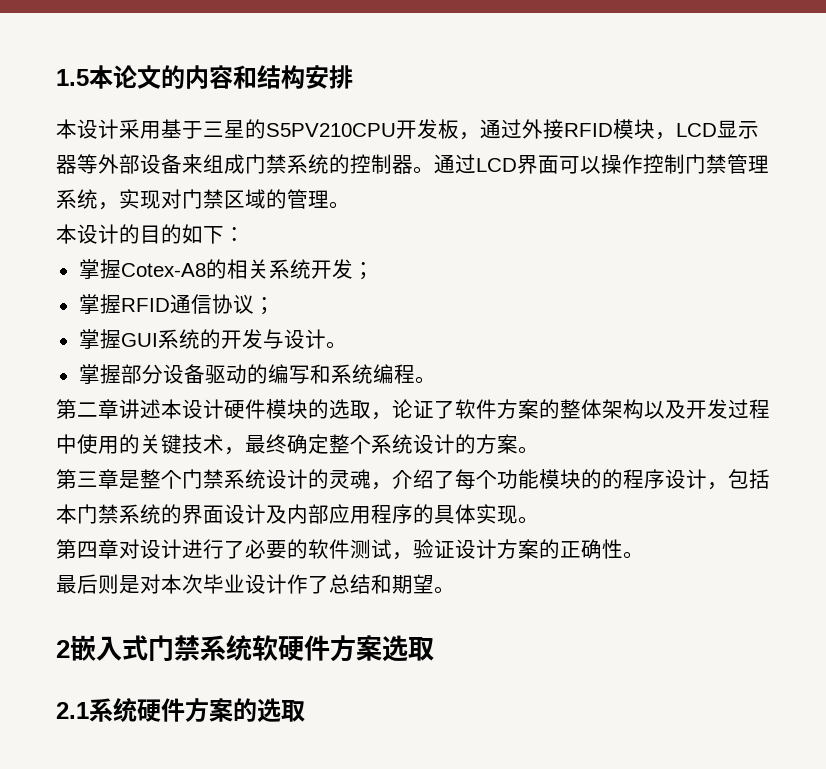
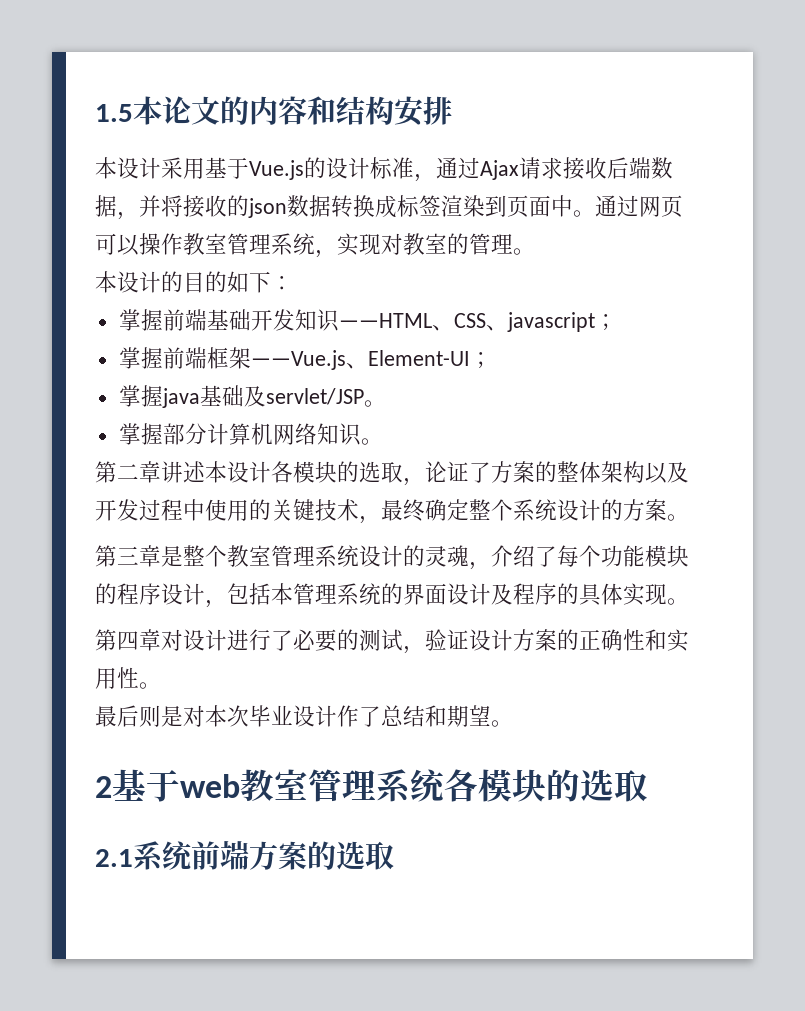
- 本设计采用基于三星的S5PV210CPU开发板，通过外接RFID模块，LCD显示器等外部设备来组成门禁系统的控制器。通过LCD界面可以操作控制门禁管理系统，实现对门禁区域的管理。
+ 本设计采用基于Vue.js的设计标准，通过Ajax请求接收后端数据，并将接收的json数据转换成标签渲染到页面中。通过网页可以操作教室管理系统，实现对教室的管理。
- 掌握Cotex-A8的相关系统开发；
- 掌握RFID通信协议；
- 掌握GUI系统的开发与设计。
- 掌握部分设备驱动的编写和系统编程。
+ 掌握前端基础开发知识——HTML、CSS、javascript；
+ 掌握前端框架——Vue.js、Element-UI；
+ 掌握java基础及servlet/JSP。
+ 掌握部分计算机网络知识。
- 第二章讲述本设计硬件模块的选取，论证了软件方案的整体架构以及开发过程中使用的关键技术，最终确定整个系统设计的方案。
+ 第二章讲述本设计各模块的选取，论证了方案的整体架构以及开发过程中使用的关键技术，最终确定整个系统设计的方案。
- 第三章是整个门禁系统设计的灵魂，介绍了每个功能模块的的程序设计，包括本门禁系统的界面设计及内部应用程序的具体实现。
+ 第三章是整个教室管理系统设计的灵魂，介绍了每个功能模块的程序设计，包括本管理系统的界面设计及程序的具体实现。
- 第四章对设计进行了必要的软件测试，验证设计方案的正确性。
+ 第四章对设计进行了必要的测试，验证设计方案的正确性和实用性。
- 2嵌入式门禁系统软硬件方案选取
+ 2基于web教室管理系统各模块的选取
- 2.1系统硬件方案的选取
+ 2.1系统前端方案的选取

